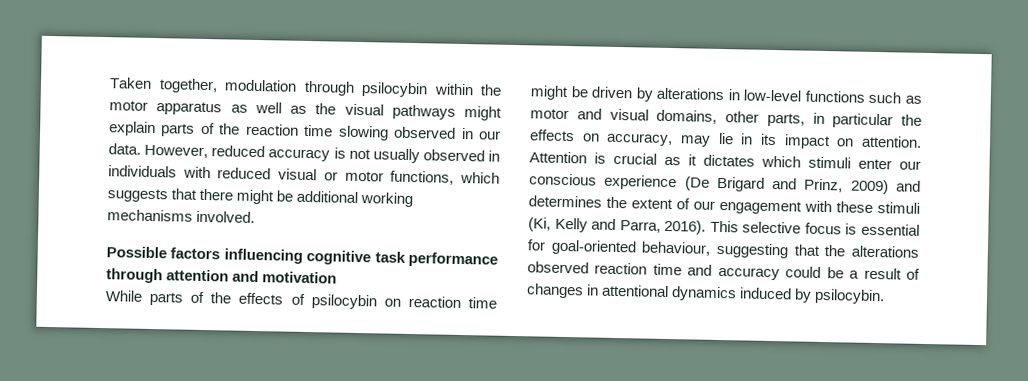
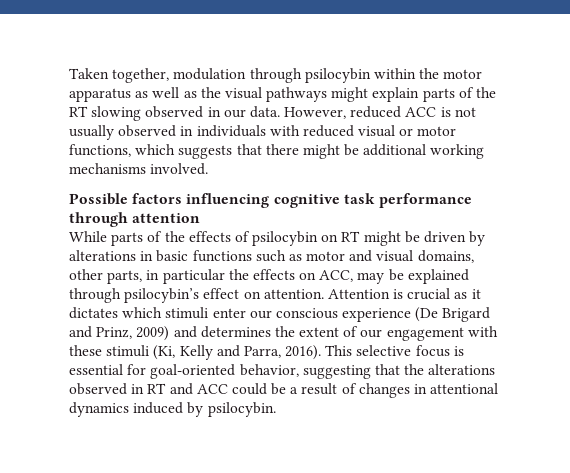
- Taken together, modulation through psilocybin within the motor apparatus as well as the visual pathways might explain parts of the reaction time slowing observed in our data.
+ Taken together, modulation through psilocybin within the motor apparatus as well as the visual pathways might explain parts of the RT slowing observed in our data.
- However, reduced accuracy is not usually observed in individuals with reduced visual or motor functions, which suggests that there might be additional working mechanisms involved.
+ However, reduced ACC is not usually observed in individuals with reduced visual or motor functions, which suggests that there might be additional working mechanisms involved.
- Possible factors influencing cognitive task performance through attention and motivation
+ Possible factors influencing cognitive task performance through attention
- While parts of the effects of psilocybin on reaction time might be driven by alterations in low-level functions such as motor and visual domains, other parts, in particular the effects on accuracy, may lie in its impact on attention.
+ While parts of the effects of psilocybin on RT might be driven by alterations in basic functions such as motor and visual domains, other parts, in particular the effects on ACC, may be explained through psilocybin’s effect on attention.
- This selective focus is essential for goal-oriented behaviour, suggesting that the alterations observed reaction time and accuracy could be a result of changes in attentional dynamics induced by psilocybin.
+ This selective focus is essential for goal-oriented behavior, suggesting that the alterations observed in RT and ACC could be a result of changes in attentional dynamics induced by psilocybin.

